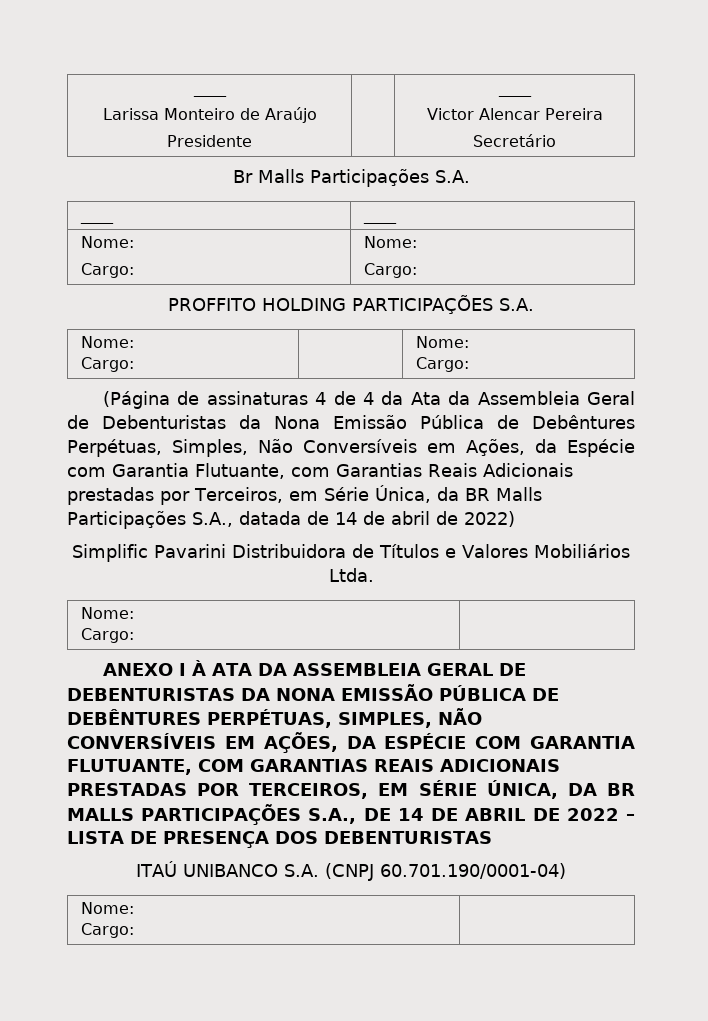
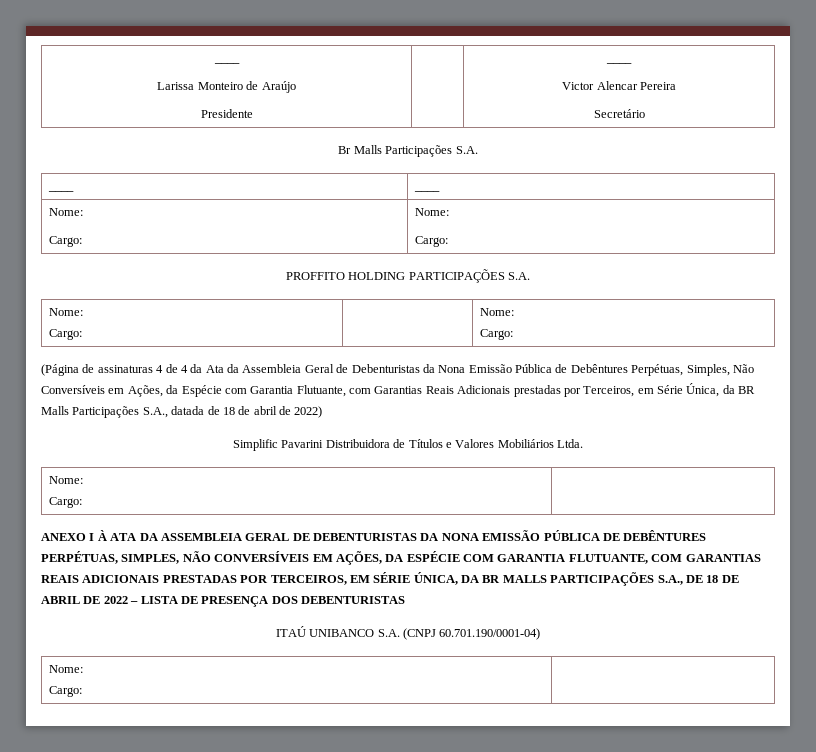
- (Página de assinaturas 4 de 4 da Ata da Assembleia Geral de Debenturistas da Nona Emissão Pública de Debêntures Perpétuas, Simples, Não Conversíveis em Ações, da Espécie com Garantia Flutuante, com Garantias Reais Adicionais prestadas por Terceiros, em Série Única, da BR Malls Participações S.A., datada de 14 de abril de 2022)
+ (Página de assinaturas 4 de 4 da Ata da Assembleia Geral de Debenturistas da Nona Emissão Pública de Debêntures Perpétuas, Simples, Não Conversíveis em Ações, da Espécie com Garantia Flutuante, com Garantias Reais Adicionais prestadas por Terceiros, em Série Única, da BR Malls Participações S.A., datada de 18 de abril de 2022)
- ANEXO I À ATA DA ASSEMBLEIA GERAL DE DEBENTURISTAS DA NONA EMISSÃO PÚBLICA DE DEBÊNTURES PERPÉTUAS, SIMPLES, NÃO CONVERSÍVEIS EM AÇÕES, DA ESPÉCIE COM GARANTIA FLUTUANTE, COM GARANTIAS REAIS ADICIONAIS PRESTADAS POR TERCEIROS, EM SÉRIE ÚNICA, DA BR MALLS PARTICIPAÇÕES S.A., DE 14 DE ABRIL DE 2022 – LISTA DE PRESENÇA DOS DEBENTURISTAS
+ ANEXO I À ATA DA ASSEMBLEIA GERAL DE DEBENTURISTAS DA NONA EMISSÃO PÚBLICA DE DEBÊNTURES PERPÉTUAS, SIMPLES, NÃO CONVERSÍVEIS EM AÇÕES, DA ESPÉCIE COM GARANTIA FLUTUANTE, COM GARANTIAS REAIS ADICIONAIS PRESTADAS POR TERCEIROS, EM SÉRIE ÚNICA, DA BR MALLS PARTICIPAÇÕES S.A., DE 18 DE ABRIL DE 2022 – LISTA DE PRESENÇA DOS DEBENTURISTAS

